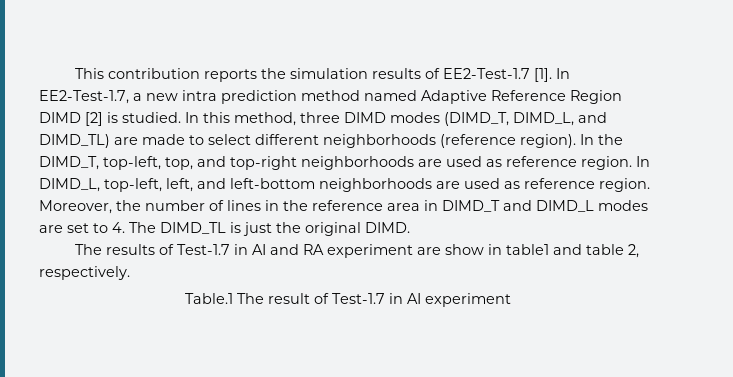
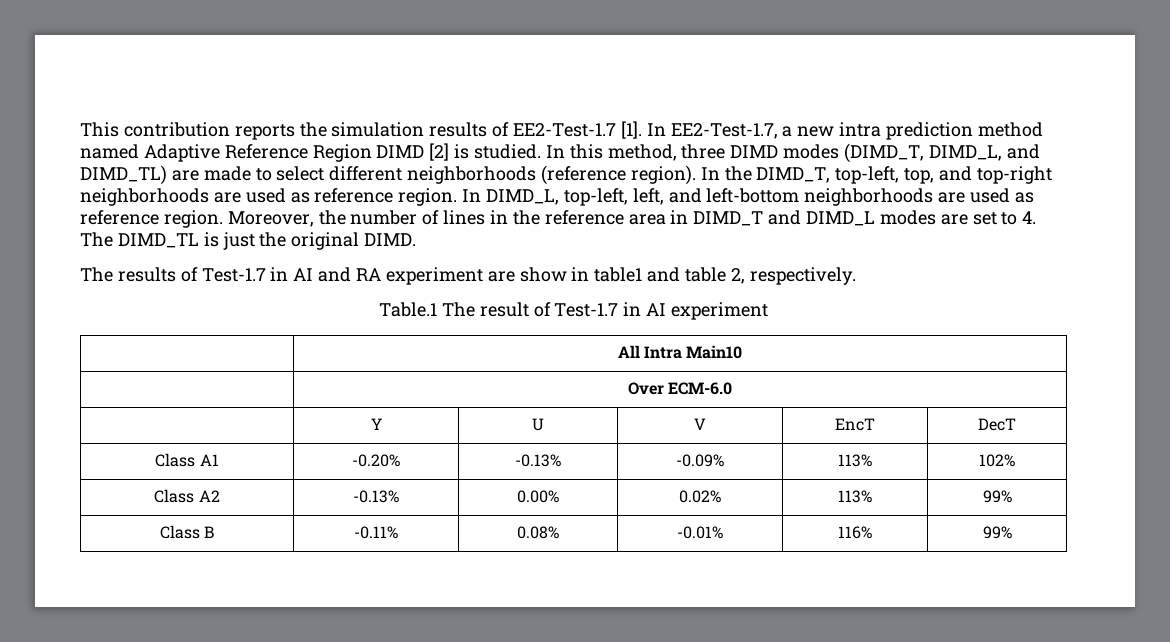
+ | All Intra Main10
+ | Over ECM-6.0
+ | Y | U | V | EncT | DecT
+ Class A1 | -0.20% | -0.13% | -0.09% | 113% | 102%
+ Class A2 | -0.13% | 0.00% | 0.02% | 113% | 99%
+ Class B | -0.11% | 0.08% | -0.01% | 116% | 99%

